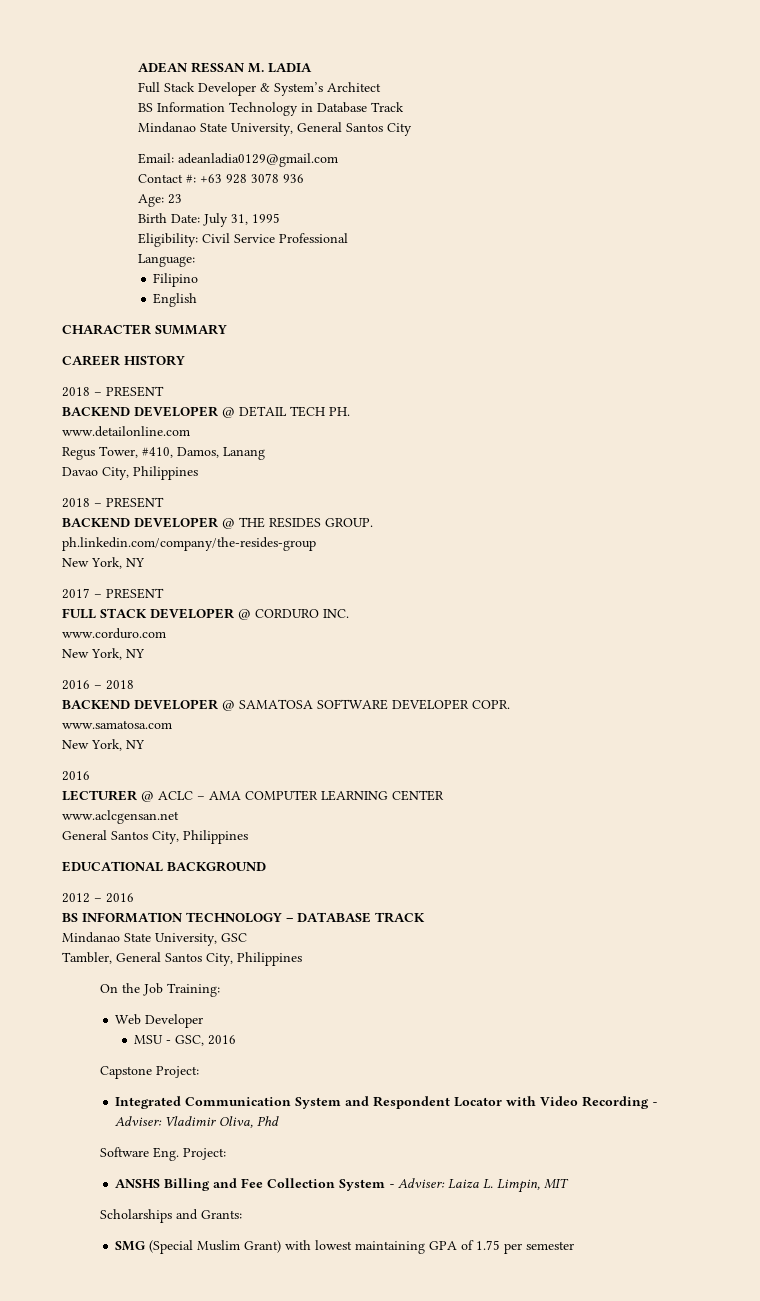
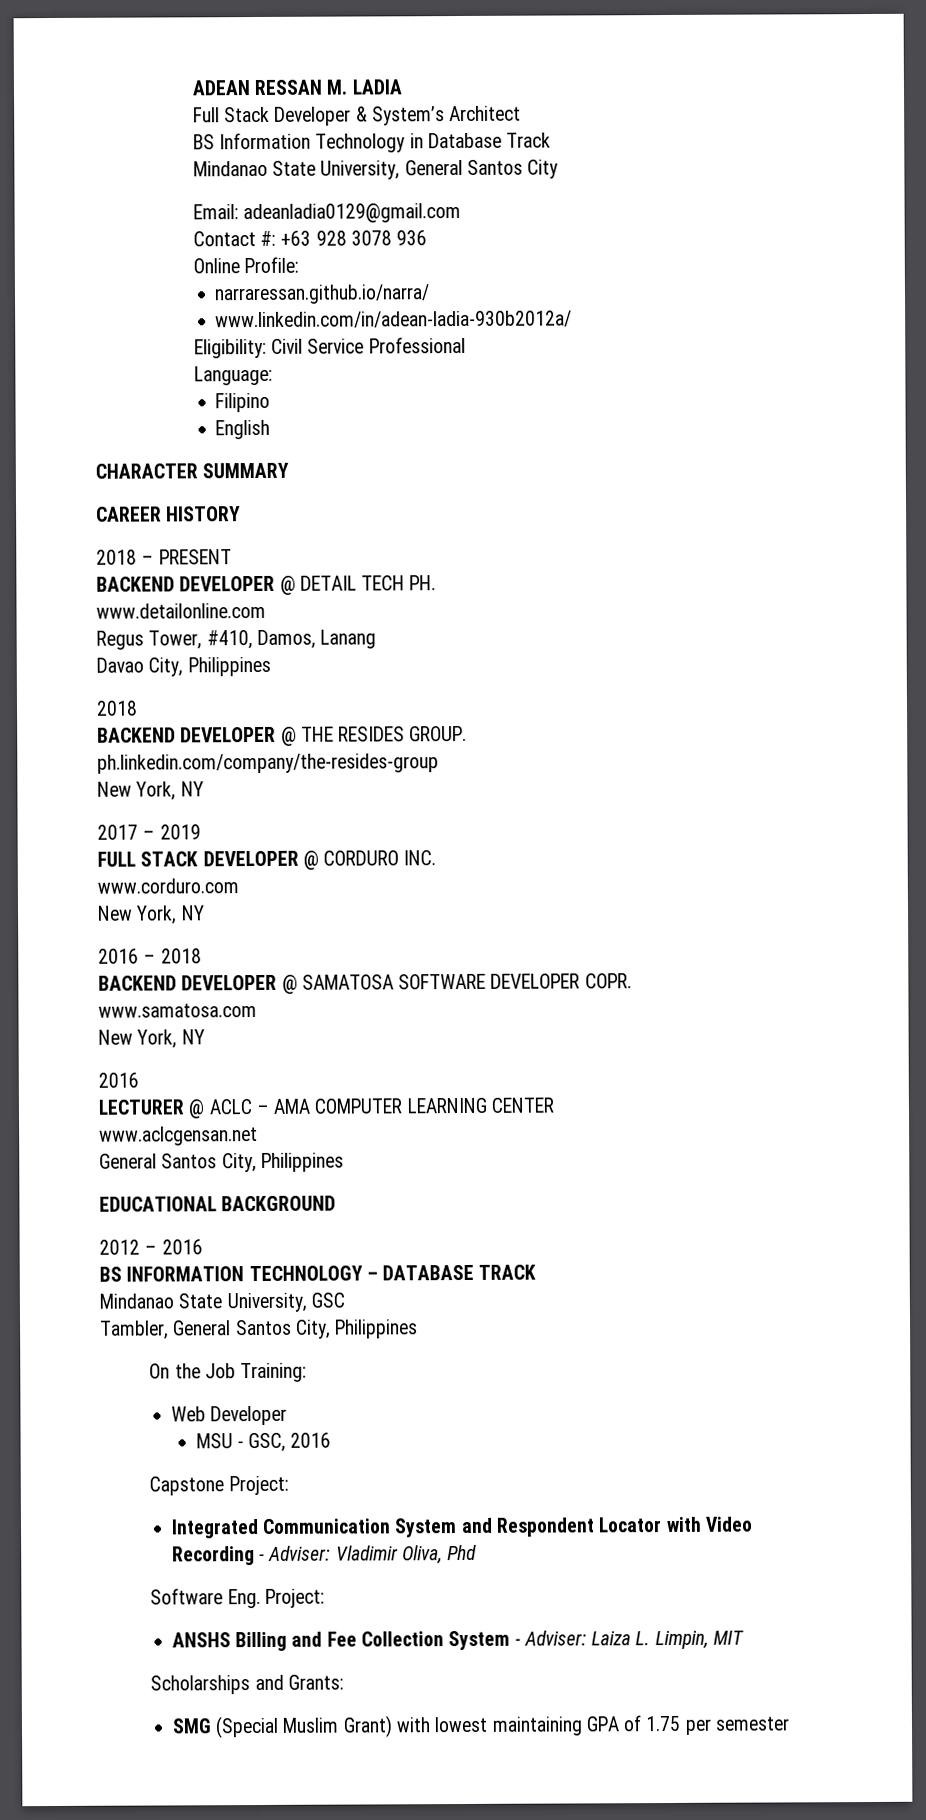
- Age: 23
- Birth Date: July 31, 1995
+ Online Profile:
+ narraressan.github.io/narra/
+ www.linkedin.com/in/adean-ladia-930b2012a/
  Davao City, Philippines
- 2018 – PRESENT
+ 2018
- 2017 – PRESENT
+ 2017 – 2019

